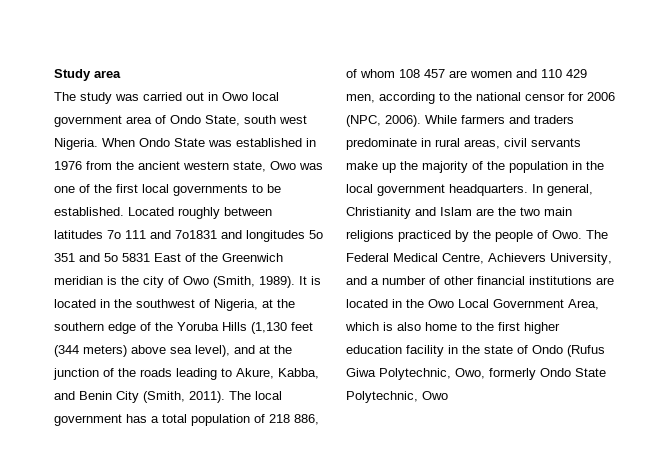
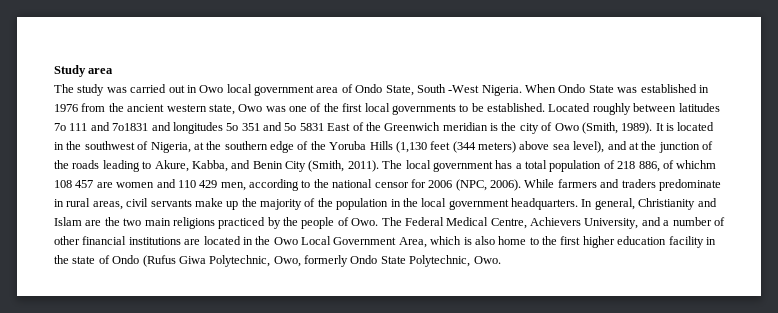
- The study was carried out in Owo local government area of Ondo State, south west Nigeria.
+ The study was carried out in Owo local government area of Ondo State, South -West Nigeria.
- The local government has a total population of 218 886, of whom 108 457 are women and 110 429 men, according to the national censor for 2006 (NPC, 2006).
+ The local government has a total population of 218 886, of whichm 108 457 are women and 110 429 men, according to the national censor for 2006 (NPC, 2006).
- In general, Christianity and Islam are the two main religions practiced by the people of Owo. The Federal Medical Centre, Achievers University, and a number of other financial institutions are located in the Owo Local Government Area, which is also home to the first higher education facility in the state of Ondo (Rufus Giwa Polytechnic, Owo, formerly Ondo State Polytechnic, Owo
+ In general, Christianity and Islam are the two main religions practiced by the people of Owo. The Federal Medical Centre, Achievers University, and a number of other financial institutions are located in the Owo Local Government Area, which is also home to the first higher education facility in the state of Ondo (Rufus Giwa Polytechnic, Owo, formerly Ondo State Polytechnic, Owo.

